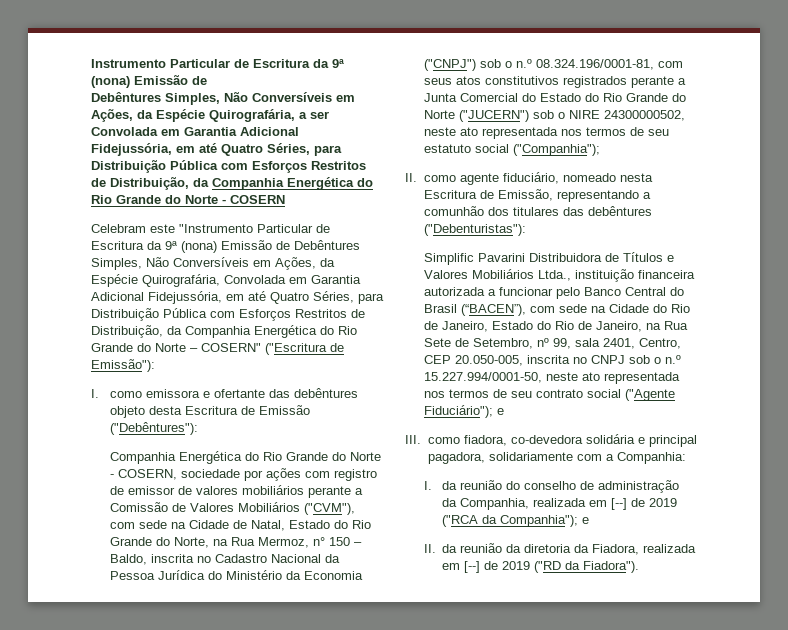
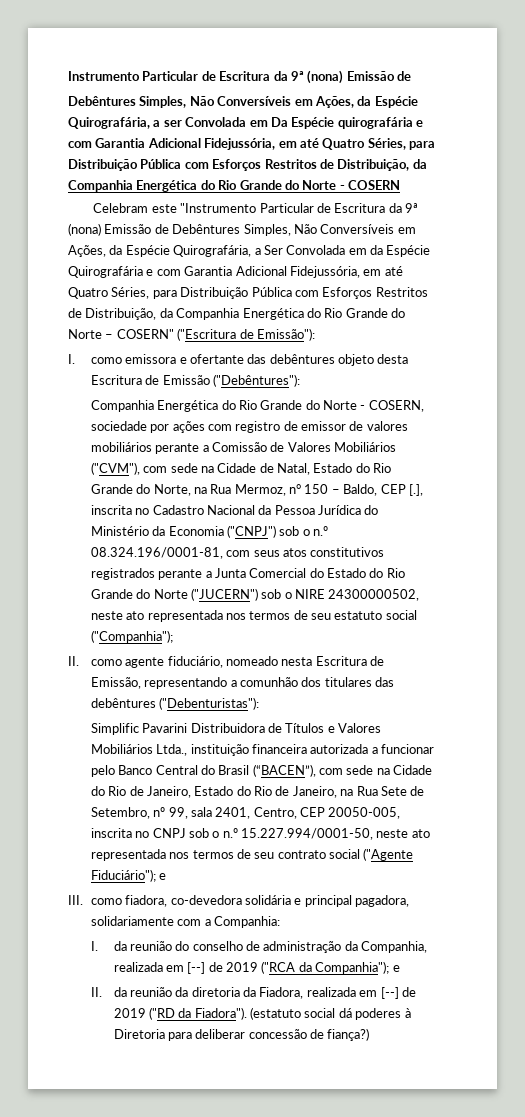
- Debêntures Simples, Não Conversíveis em Ações, da Espécie Quirografária, a ser Convolada em Garantia Adicional Fidejussória, em até Quatro Séries, para Distribuição Pública com Esforços Restritos de Distribuição, da Companhia Energética do Rio Grande do Norte - COSERN
+ Debêntures Simples, Não Conversíveis em Ações, da Espécie Quirografária, a ser Convolada em Da Espécie quirografária e com Garantia Adicional Fidejussória, em até Quatro Séries, para Distribuição Pública com Esforços Restritos de Distribuição, da Companhia Energética do Rio Grande do Norte - COSERN
- Celebram este "Instrumento Particular de Escritura da 9ª (nona) Emissão de Debêntures Simples, Não Conversíveis em Ações, da Espécie Quirografária, Convolada em Garantia Adicional Fidejussória, em até Quatro Séries, para Distribuição Pública com Esforços Restritos de Distribuição, da Companhia Energética do Rio Grande do Norte – COSERN" ("Escritura de Emissão"):
+ Celebram este "Instrumento Particular de Escritura da 9ª (nona) Emissão de Debêntures Simples, Não Conversíveis em Ações, da Espécie Quirografária, a Ser Convolada em da Espécie Quirografária e com Garantia Adicional Fidejussória, em até Quatro Séries, para Distribuição Pública com Esforços Restritos de Distribuição, da Companhia Energética do Rio Grande do Norte – COSERN" ("Escritura de Emissão"):
- Companhia Energética do Rio Grande do Norte - COSERN, sociedade por ações com registro de emissor de valores mobiliários perante a Comissão de Valores Mobiliários ("CVM"), com sede na Cidade de Natal, Estado do Rio Grande do Norte, na Rua Mermoz, n° 150 – Baldo, inscrita no Cadastro Nacional da Pessoa Jurídica do Ministério da Economia ("CNPJ") sob o n.º 08.324.196/0001-81, com seus atos constitutivos registrados perante a Junta Comercial do Estado do Rio Grande do Norte ("JUCERN") sob o NIRE 24300000502, neste ato representada nos termos de seu estatuto social ("Companhia");
+ Companhia Energética do Rio Grande do Norte - COSERN, sociedade por ações com registro de emissor de valores mobiliários perante a Comissão de Valores Mobiliários ("CVM"), com sede na Cidade de Natal, Estado do Rio Grande do Norte, na Rua Mermoz, n° 150 – Baldo, CEP [.], inscrita no Cadastro Nacional da Pessoa Jurídica do Ministério da Economia ("CNPJ") sob o n.º 08.324.196/0001-81, com seus atos constitutivos registrados perante a Junta Comercial do Estado do Rio Grande do Norte ("JUCERN") sob o NIRE 24300000502, neste ato representada nos termos de seu estatuto social ("Companhia");
- Simplific Pavarini Distribuidora de Títulos e Valores Mobiliários Ltda., instituição financeira autorizada a funcionar pelo Banco Central do Brasil (“BACEN”), com sede na Cidade do Rio de Janeiro, Estado do Rio de Janeiro, na Rua Sete de Setembro, nº 99, sala 2401, Centro, CEP 20.050-005, inscrita no CNPJ sob o n.º 15.227.994/0001-50, neste ato representada nos termos de seu contrato social ("Agente Fiduciário");
+ Simplific Pavarini Distribuidora de Títulos e Valores Mobiliários Ltda., instituição financeira autorizada a funcionar pelo Banco Central do Brasil (“BACEN”), com sede na Cidade do Rio de Janeiro, Estado do Rio de Janeiro, na Rua Sete de Setembro, nº 99, sala 2401, Centro, CEP 20050-005, inscrita no CNPJ sob o n.º 15.227.994/0001-50, neste ato representada nos termos de seu contrato social ("Agente Fiduciário");
+ (estatuto social dá poderes à Diretoria para deliberar concessão de fiança?)

